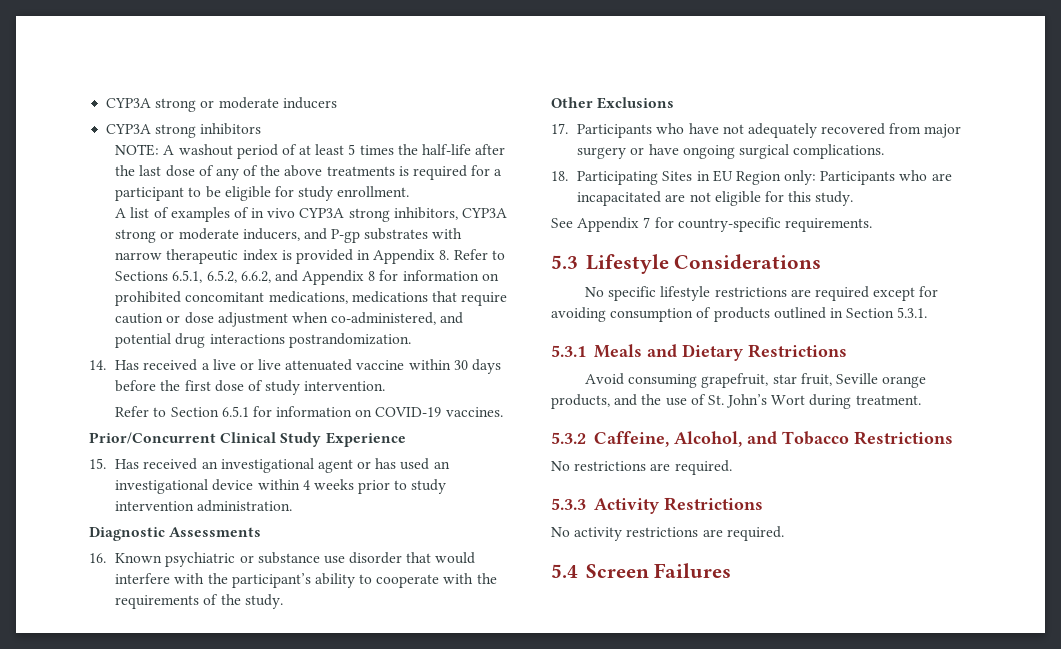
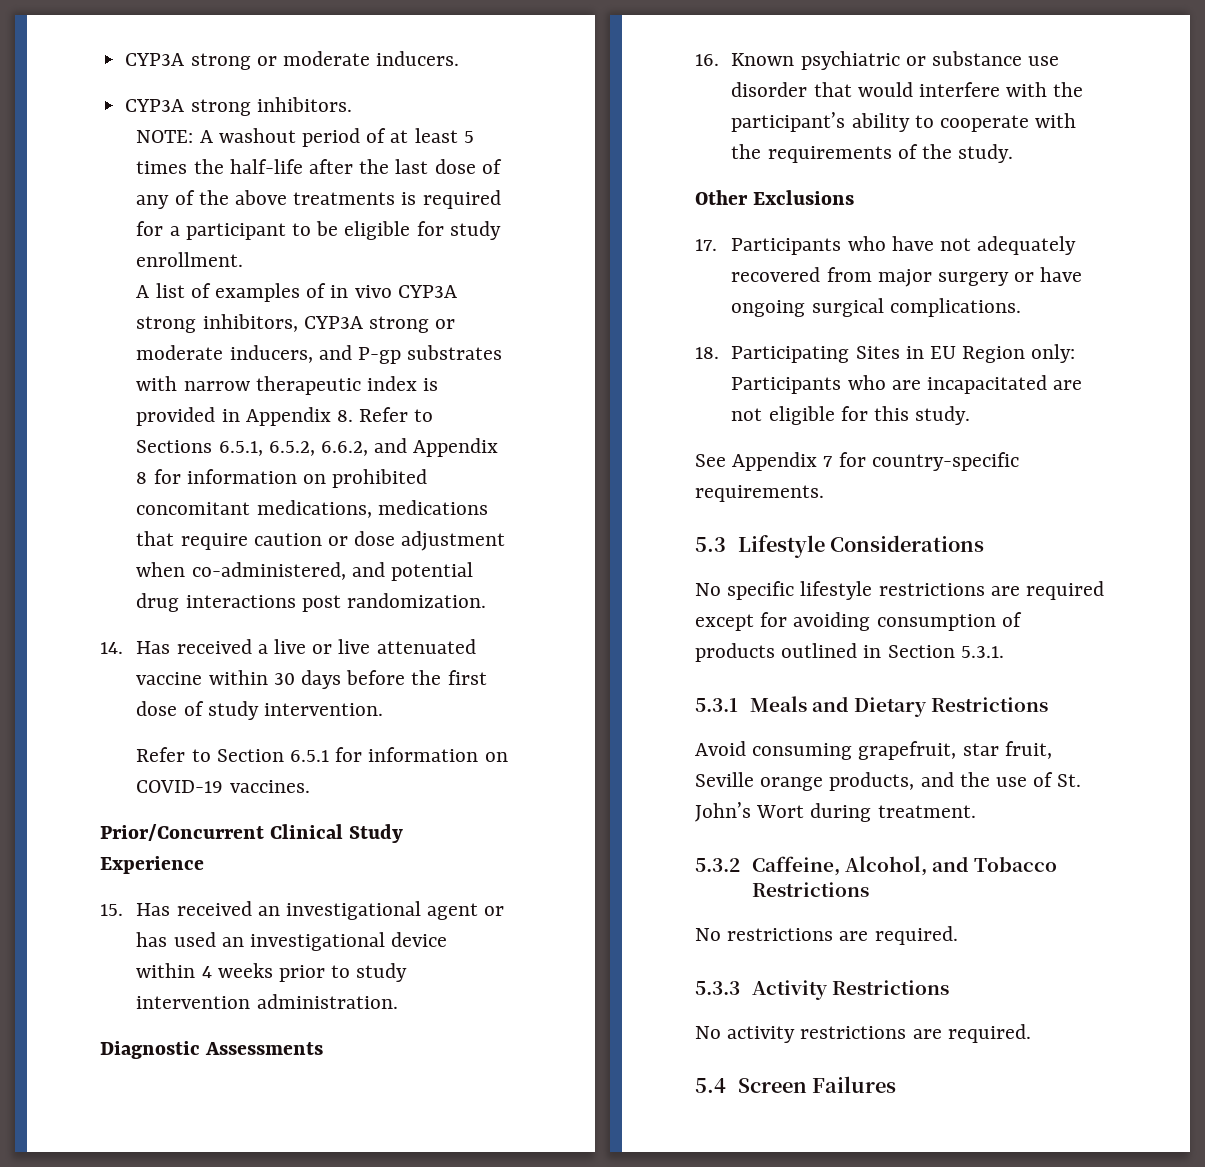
- CYP3A strong or moderate inducers
- CYP3A strong inhibitors
+ CYP3A strong or moderate inducers.
+ CYP3A strong inhibitors.
- A list of examples of in vivo CYP3A strong inhibitors, CYP3A strong or moderate inducers, and P-gp substrates with narrow therapeutic index is provided in Appendix 8. Refer to Sections 6.5.1, 6.5.2, 6.6.2, and Appendix 8 for information on prohibited concomitant medications, medications that require caution or dose adjustment when co-administered, and potential drug interactions postrandomization.
+ A list of examples of in vivo CYP3A strong inhibitors, CYP3A strong or moderate inducers, and P-gp substrates with narrow therapeutic index is provided in Appendix 8. Refer to Sections 6.5.1, 6.5.2, 6.6.2, and Appendix 8 for information on prohibited concomitant medications, medications that require caution or dose adjustment when co-administered, and potential drug interactions post randomization.

